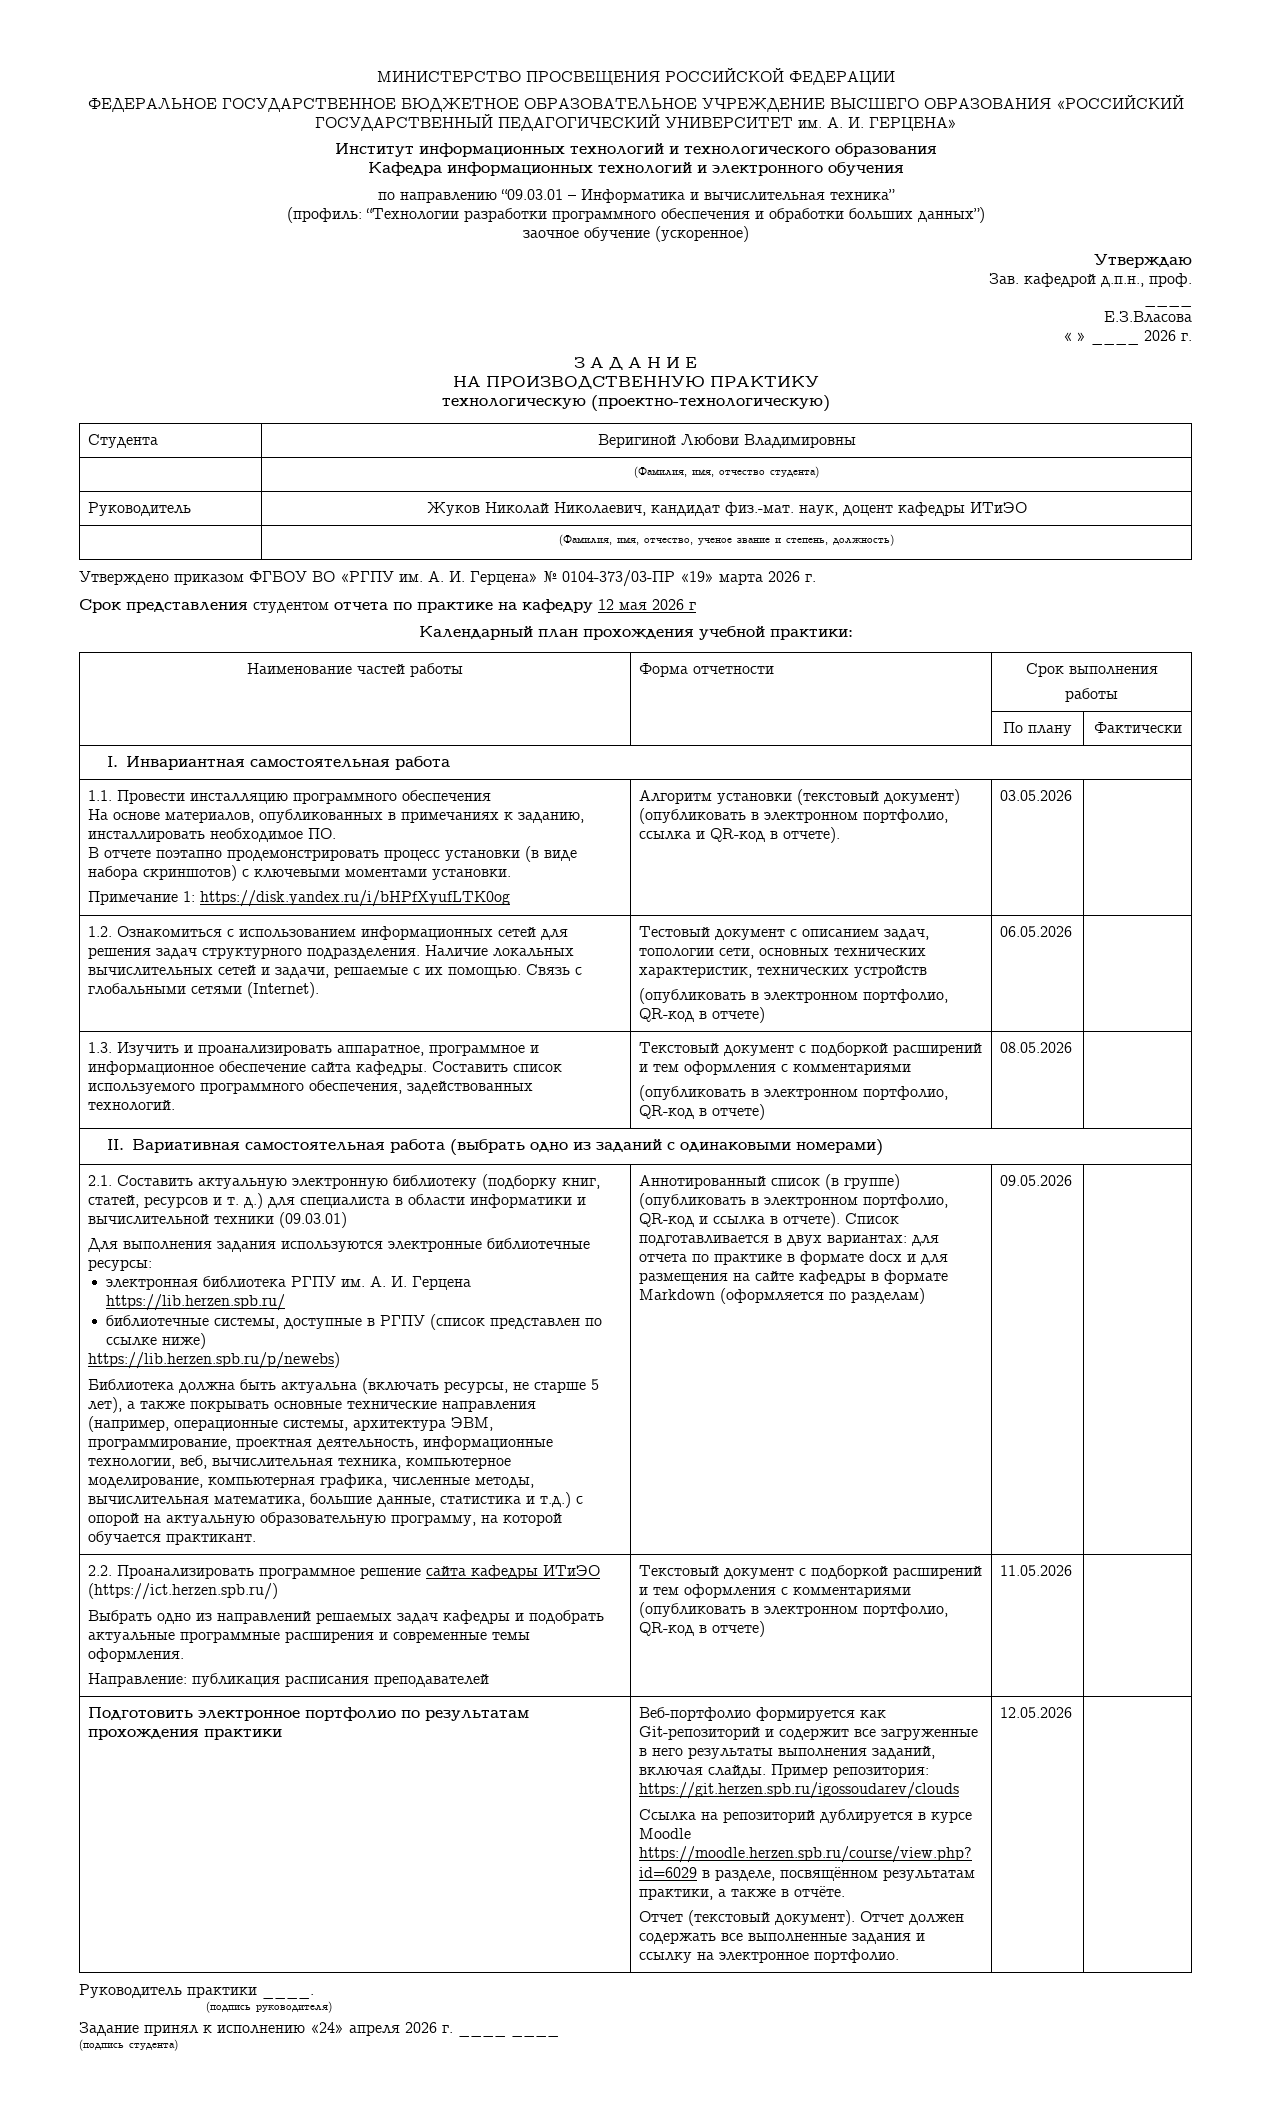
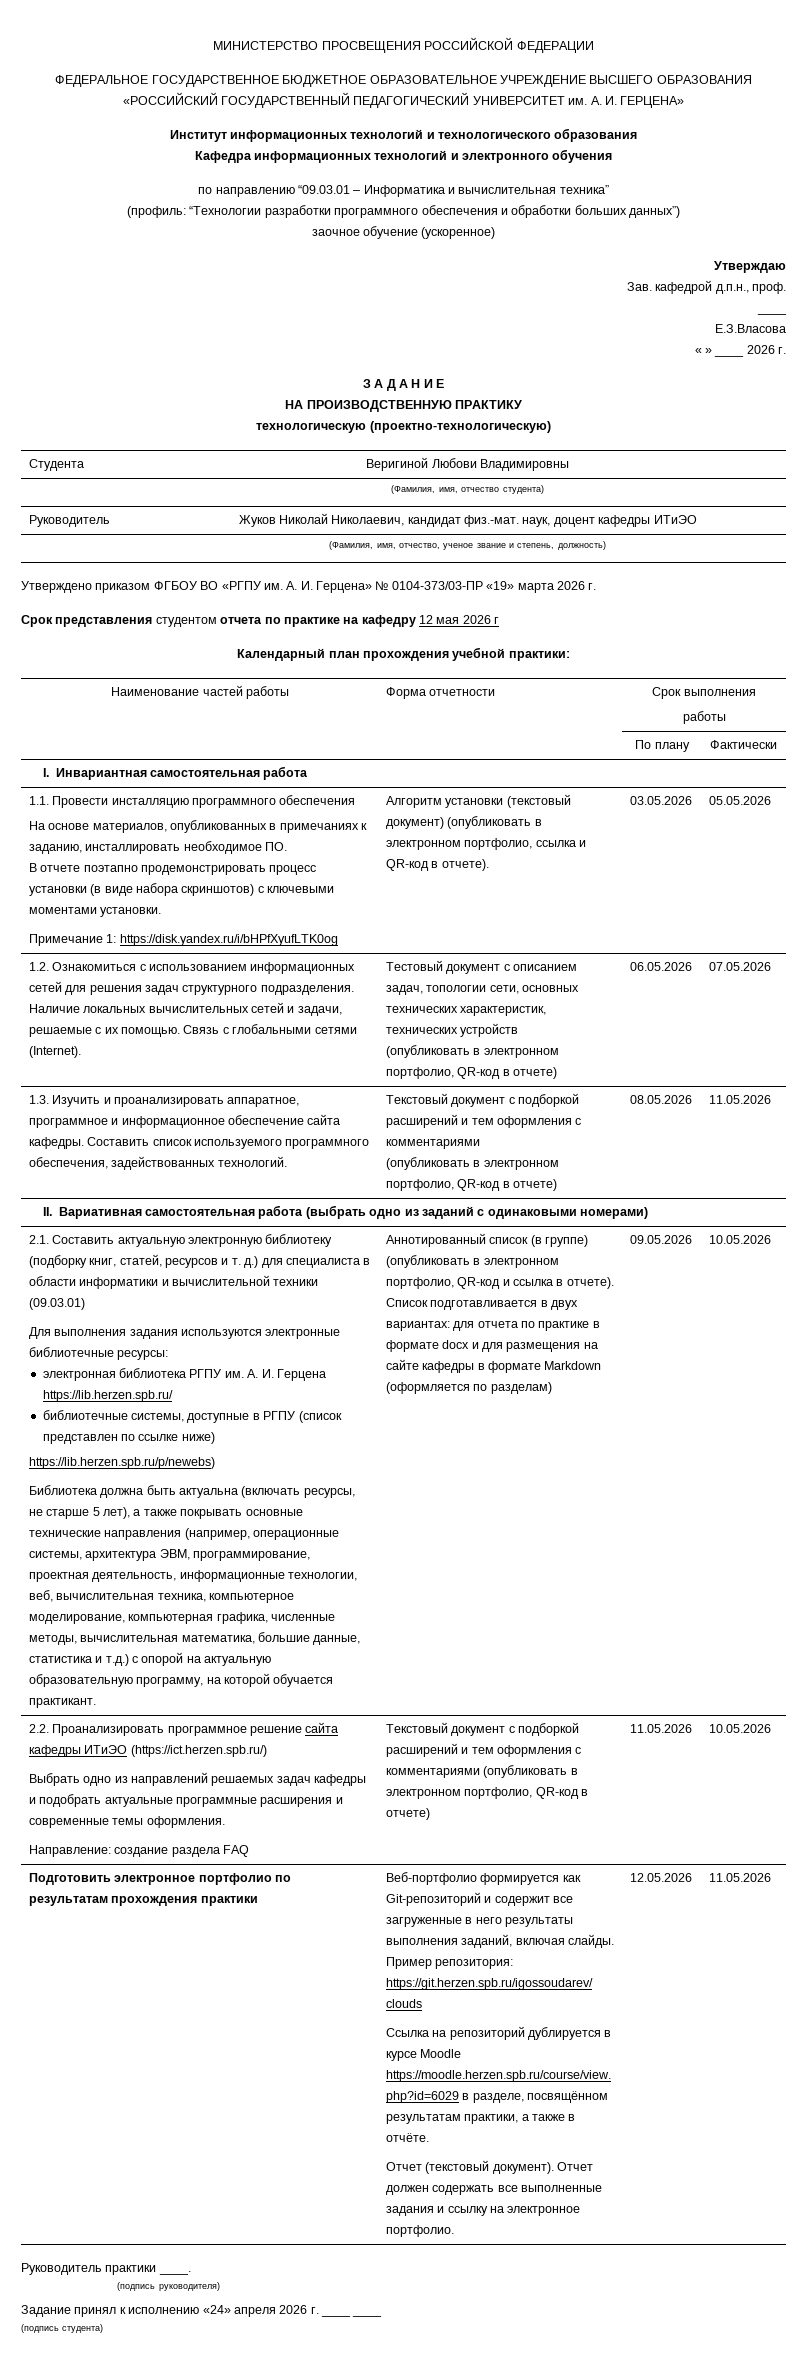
+ 05.05.2026
+ 07.05.2026
  1.3. Изучить и проанализировать аппаратное, программное и информационное обеспечение сайта кафедры. Составить список используемого программного обеспечения, задействованных технологий. | Текстовый документ с подборкой расширений и тем оформления с комментариями
- (опубликовать в электронном портфолио, QR-код в отчете) | 08.05.2026 |
+ (опубликовать в электронном портфолио, QR-код в отчете) | 08.05.2026 | 11.05.2026
- 09.05.2026
+ 09.05.2026 | 10.05.2026
- Направление: публикация расписания преподавателей
+ Направление: создание раздела FAQ
- 11.05.2026
+ 11.05.2026 | 10.05.2026
- 12.05.2026
+ 12.05.2026 | 11.05.2026

